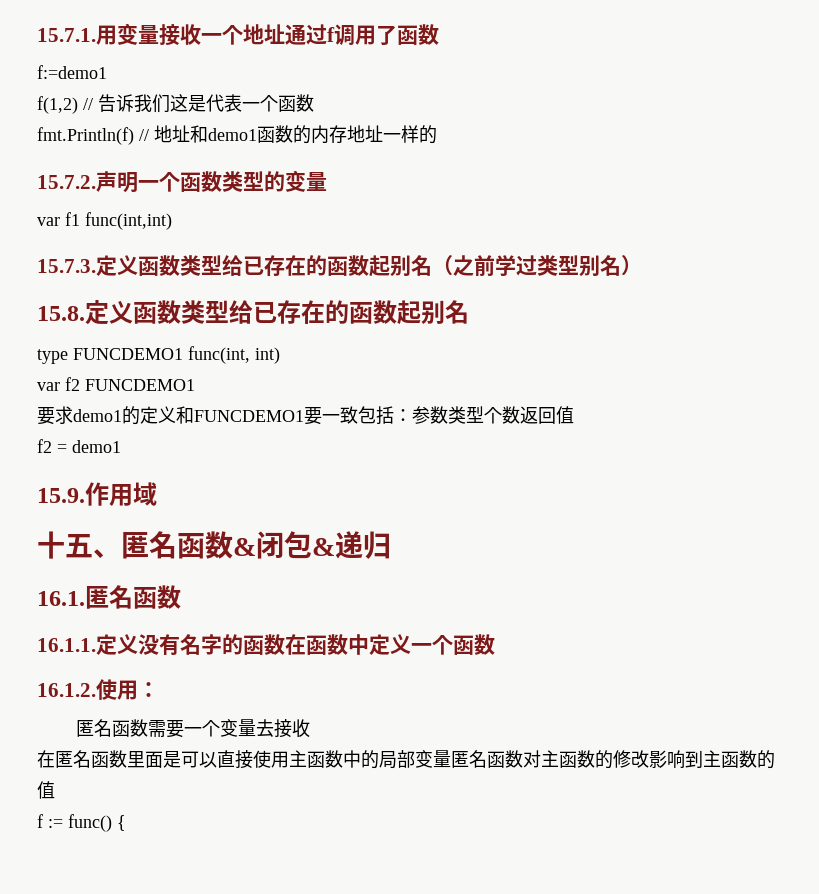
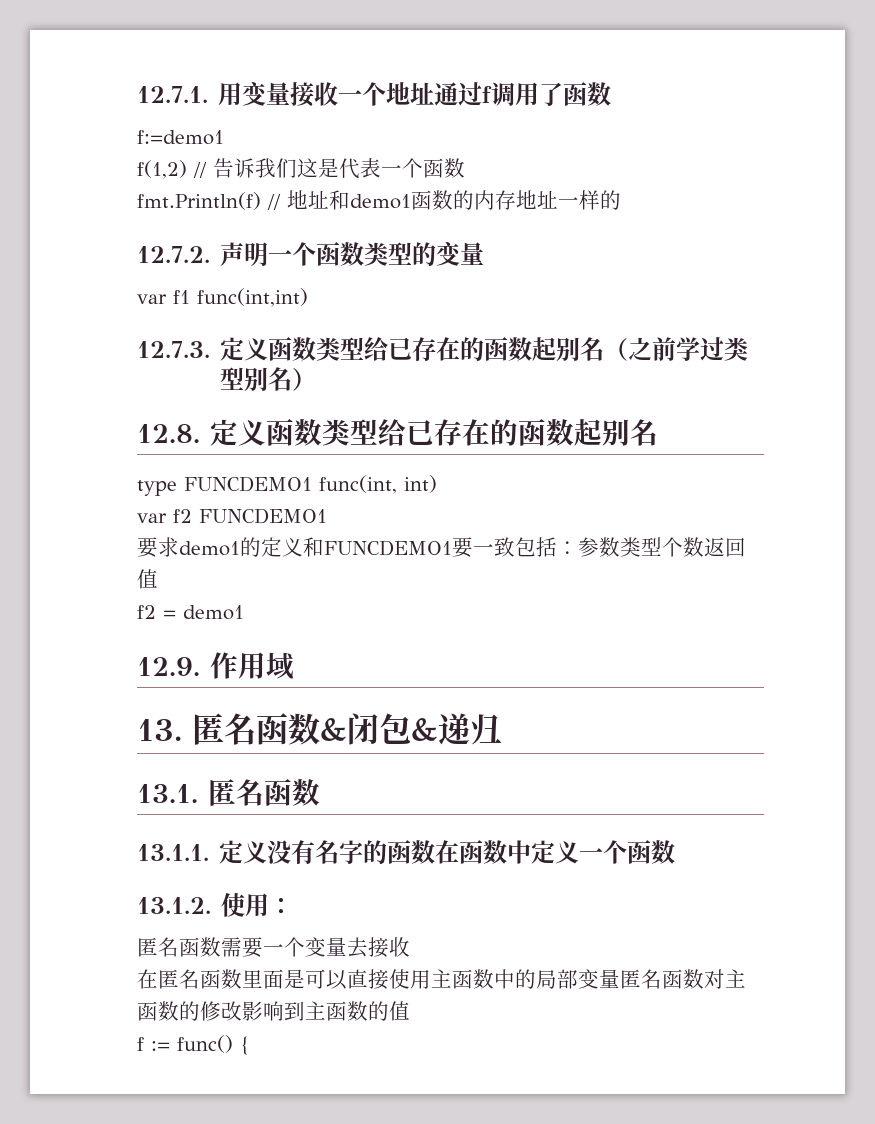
- 15.7.1.用变量接收一个地址通过f调用了函数
+ 12.7.1.用变量接收一个地址通过f调用了函数
- 15.7.2.声明一个函数类型的变量
+ 12.7.2.声明一个函数类型的变量
- 15.7.3.定义函数类型给已存在的函数起别名（之前学过类型别名）
+ 12.7.3.定义函数类型给已存在的函数起别名（之前学过类型别名）
- 15.8.定义函数类型给已存在的函数起别名
+ 12.8.定义函数类型给已存在的函数起别名
- 15.9.作用域
+ 12.9.作用域
- 十五、匿名函数&闭包&递归
+ 13.匿名函数&闭包&递归
- 16.1.匿名函数
+ 13.1.匿名函数
- 16.1.1.定义没有名字的函数在函数中定义一个函数
+ 13.1.1.定义没有名字的函数在函数中定义一个函数
- 16.1.2.使用：
+ 13.1.2.使用：

